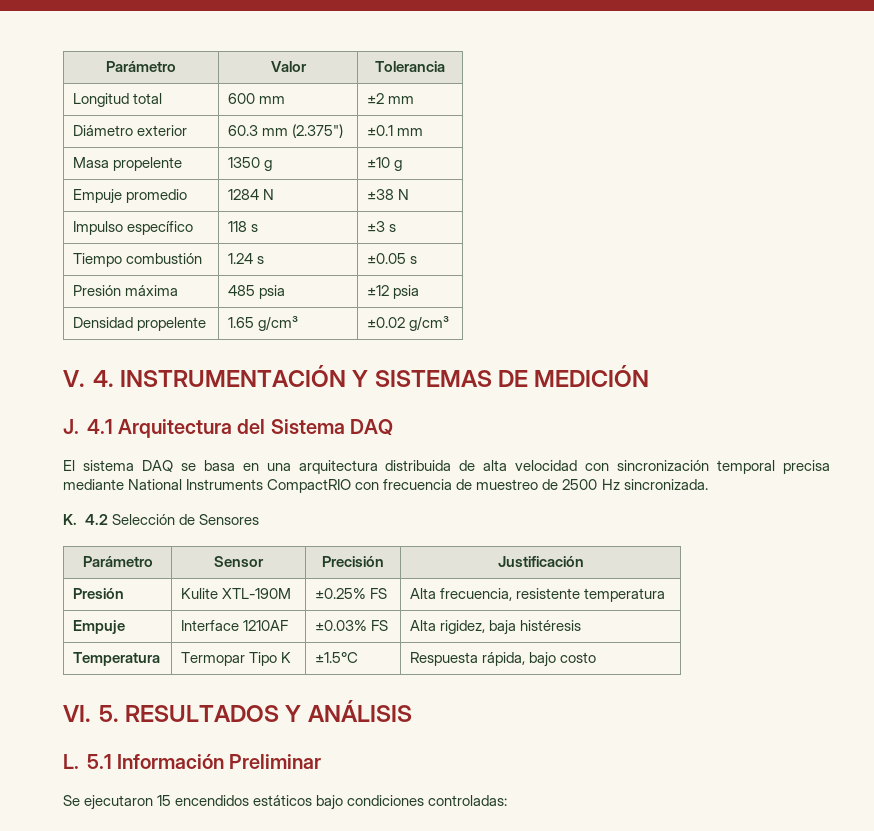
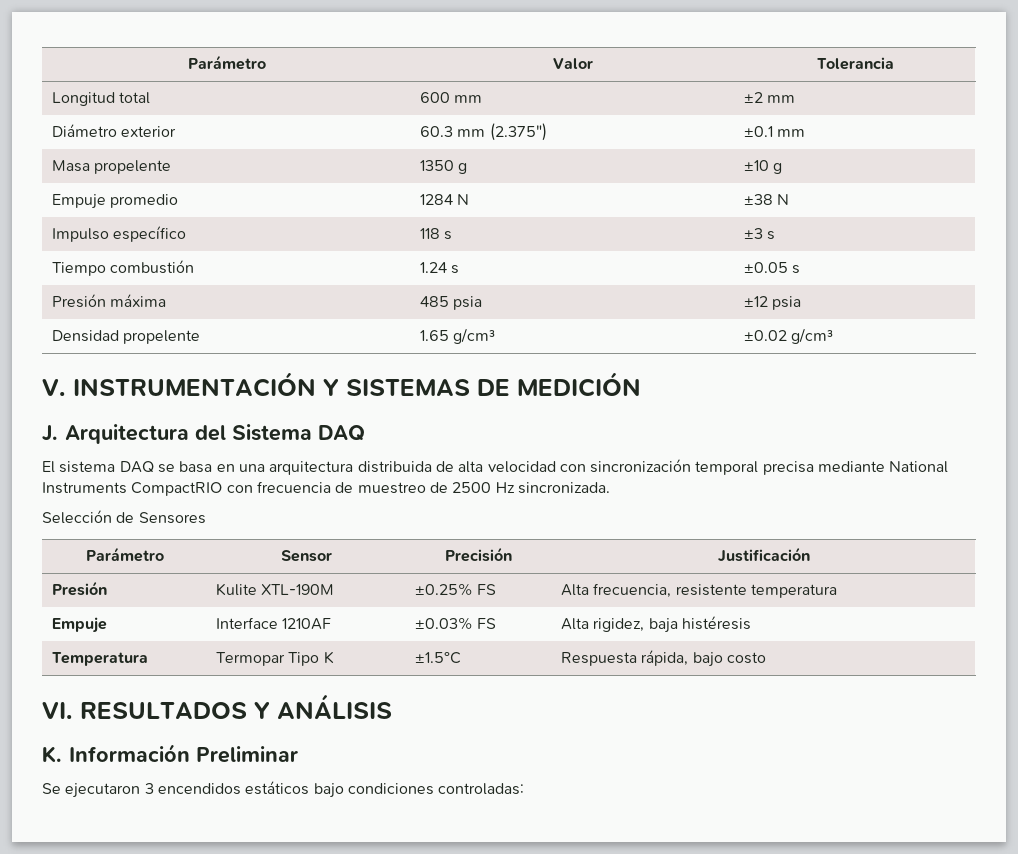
- V. 4. INSTRUMENTACIÓN Y SISTEMAS DE MEDICIÓN
+ V. INSTRUMENTACIÓN Y SISTEMAS DE MEDICIÓN
- J. 4.1 Arquitectura del Sistema DAQ
+ J. Arquitectura del Sistema DAQ
- K. 4.2 Selección de Sensores
+ Selección de Sensores
- VI. 5. RESULTADOS Y ANÁLISIS
+ VI. RESULTADOS Y ANÁLISIS
- L. 5.1 Información Preliminar
+ K. Información Preliminar
- Se ejecutaron 15 encendidos estáticos bajo condiciones controladas:
+ Se ejecutaron 3 encendidos estáticos bajo condiciones controladas:

